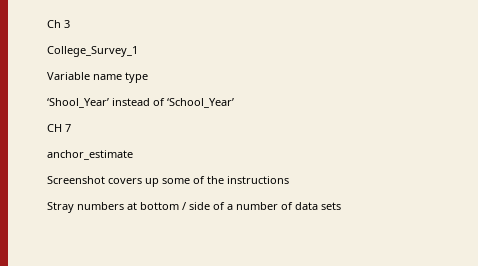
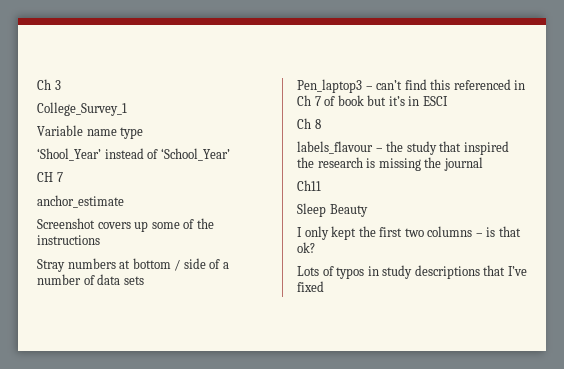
+ Pen_laptop3 – can’t find this referenced in Ch 7 of book but it’s in ESCI
+ Ch 8
+ labels_flavour – the study that inspired the research is missing the journal
+ Ch11
+ Sleep Beauty
+ I only kept the first two columns – is that ok?
+ Lots of typos in study descriptions that I’ve fixed

